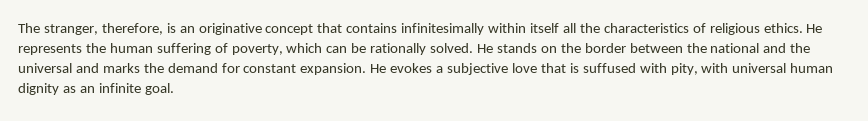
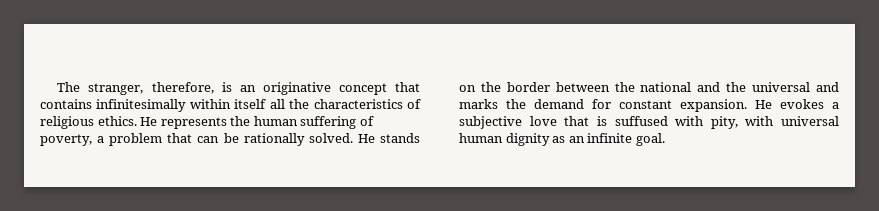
- He represents the human suffering of poverty, which can be rationally solved.
+ He represents the human suffering of poverty, a problem that can be rationally solved.

